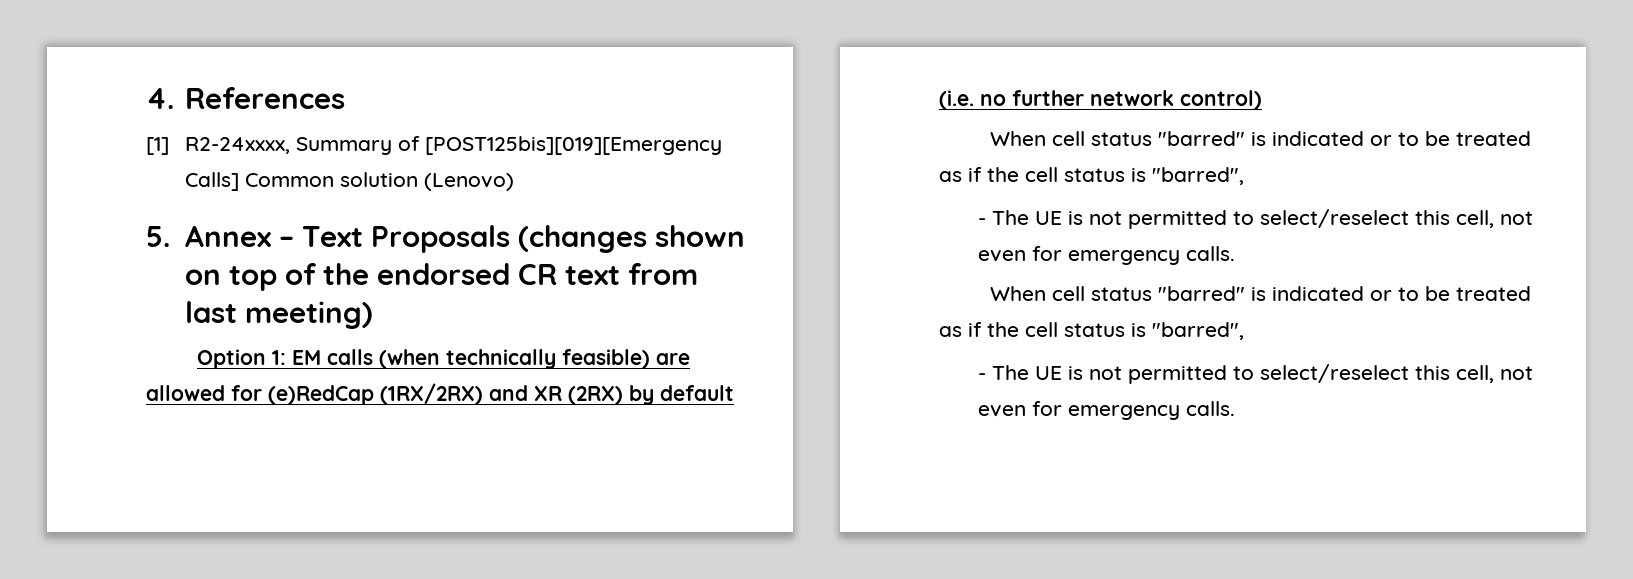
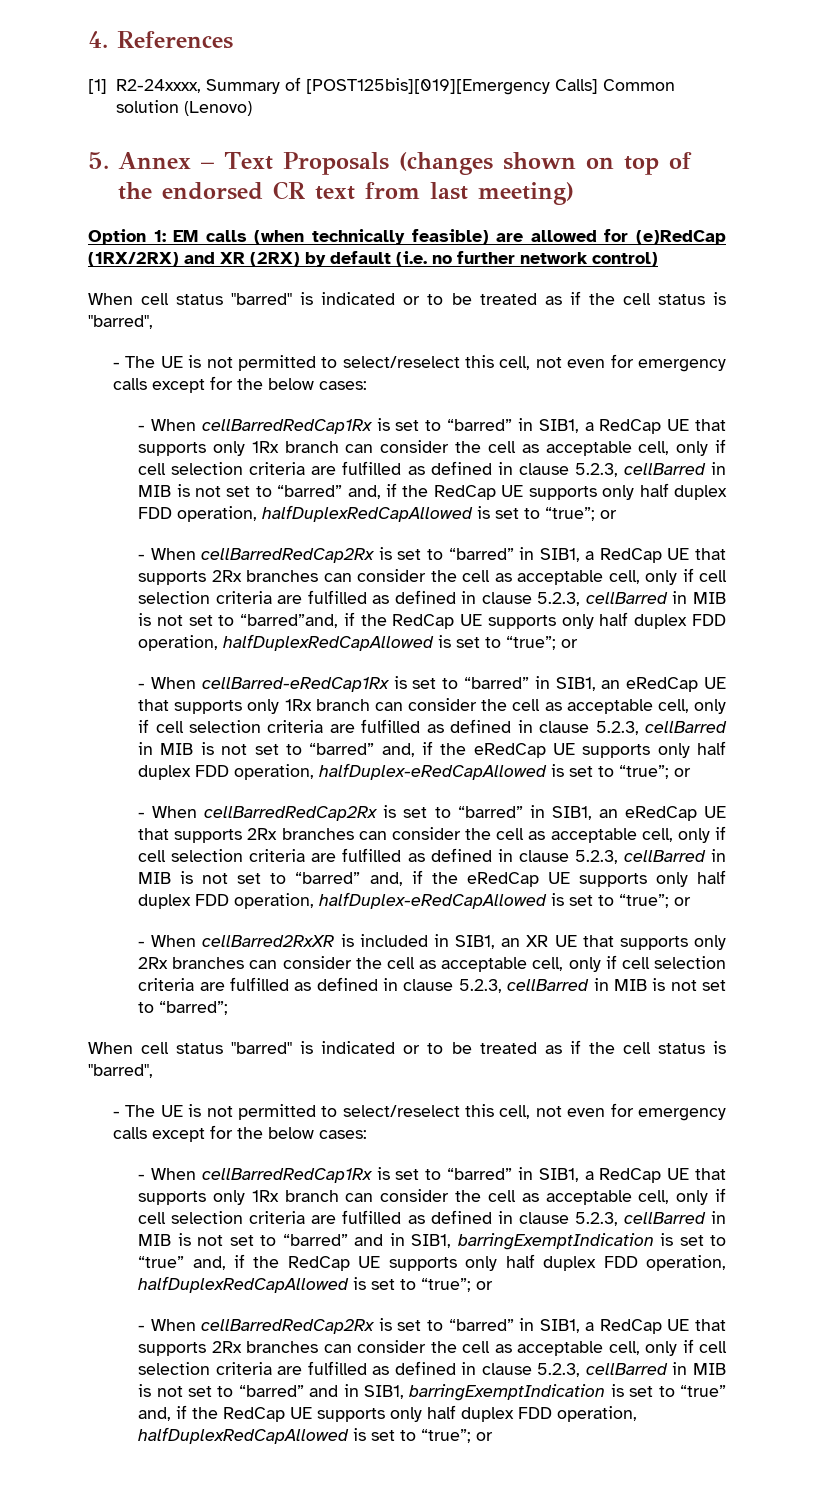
  Option 1: EM calls (when technically feasible) are allowed for (e)RedCap (1RX/2RX) and XR (2RX) by default (i.e. no further network control)
  When cell status "barred" is indicated or to be treated as if the cell status is "barred",
- - The UE is not permitted to select/reselect this cell, not even for emergency calls.
+ - The UE is not permitted to select/reselect this cell, not even for emergency calls except for the below cases:
+ - When cellBarredRedCap1Rx is set to “barred” in SIB1, a RedCap UE that supports only 1Rx branch can consider the cell as acceptable cell, only if cell selection criteria are fulfilled as defined in clause 5.2.3, cellBarred in MIB is not set to “barred” and, if the RedCap UE supports only half duplex FDD operation, halfDuplexRedCapAllowed is set to “true”; or
+ - When cellBarredRedCap2Rx is set to “barred” in SIB1, a RedCap UE that supports 2Rx branches can consider the cell as acceptable cell, only if cell selection criteria are fulfilled as defined in clause 5.2.3, cellBarred in MIB is not set to “barred”and, if the RedCap UE supports only half duplex FDD operation, halfDuplexRedCapAllowed is set to “true”; or
+ - When cellBarred-eRedCap1Rx is set to “barred” in SIB1, an eRedCap UE that supports only 1Rx branch can consider the cell as acceptable cell, only if cell selection criteria are fulfilled as defined in clause 5.2.3, cellBarred in MIB is not set to “barred” and, if the eRedCap UE supports only half duplex FDD operation, halfDuplex-eRedCapAllowed is set to “true”; or
+ - When cellBarredRedCap2Rx is set to “barred” in SIB1, an eRedCap UE that supports 2Rx branches can consider the cell as acceptable cell, only if cell selection criteria are fulfilled as defined in clause 5.2.3, cellBarred in MIB is not set to “barred” and, if the eRedCap UE supports only half duplex FDD operation, halfDuplex-eRedCapAllowed is set to “true”; or
+ - When cellBarred2RxXR is included in SIB1, an XR UE that supports only 2Rx branches can consider the cell as acceptable cell, only if cell selection criteria are fulfilled as defined in clause 5.2.3, cellBarred in MIB is not set to “barred”;
  When cell status "barred" is indicated or to be treated as if the cell status is "barred",
- - The UE is not permitted to select/reselect this cell, not even for emergency calls.
+ - The UE is not permitted to select/reselect this cell, not even for emergency calls except for the below cases:
+ - When cellBarredRedCap1Rx is set to “barred” in SIB1, a RedCap UE that supports only 1Rx branch can consider the cell as acceptable cell, only if cell selection criteria are fulfilled as defined in clause 5.2.3, cellBarred in MIB is not set to “barred” and in SIB1, barringExemptIndication is set to “true” and, if the RedCap UE supports only half duplex FDD operation, halfDuplexRedCapAllowed is set to “true”; or
+ - When cellBarredRedCap2Rx is set to “barred” in SIB1, a RedCap UE that supports 2Rx branches can consider the cell as acceptable cell, only if cell selection criteria are fulfilled as defined in clause 5.2.3, cellBarred in MIB is not set to “barred” and in SIB1, barringExemptIndication is set to “true” and, if the RedCap UE supports only half duplex FDD operation, halfDuplexRedCapAllowed is set to “true”; or

